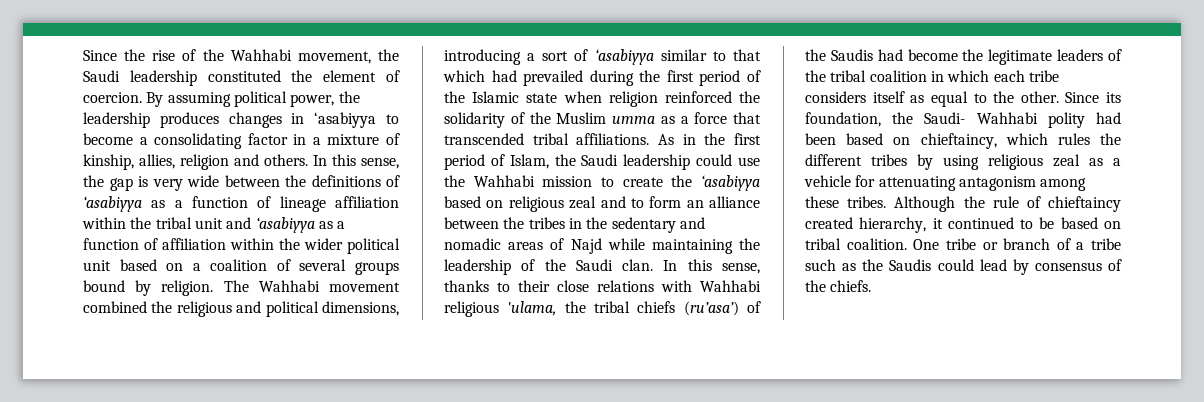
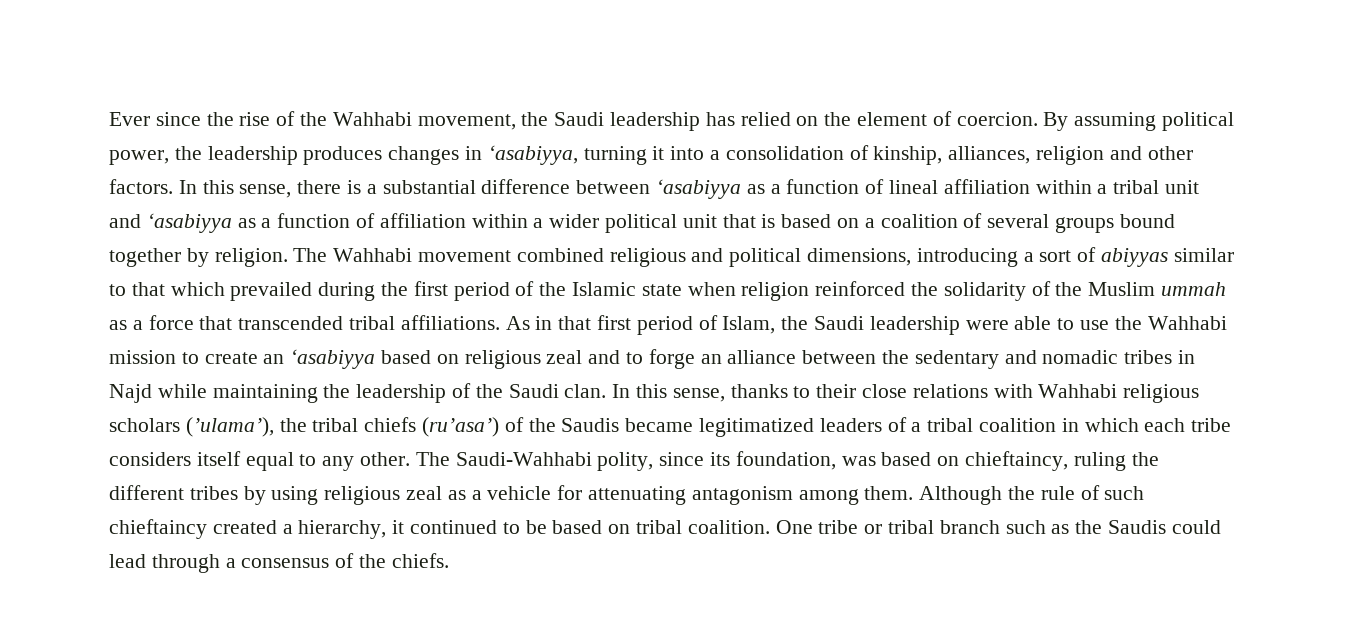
- Since the rise of the Wahhabi movement, the Saudi leadership constituted the element of coercion.
+ Ever since the rise of the Wahhabi movement, the Saudi leadership has relied on the element of coercion.
- By assuming political power, the leadership produces changes in ‘asabiyya to become a consolidating factor in a mixture of kinship, allies, religion and others. In this sense, the gap is very wide between the definitions of ‘asabiyya as a function of lineage affiliation within the tribal unit and ‘asabiyya as a function of affiliation within the wider political unit based on a coalition of several groups bound by religion.
+ By assuming political power, the leadership produces changes in ‘asabiyya, turning it into a consolidation of kinship, alliances, religion and other factors. In this sense, there is a substantial difference between ‘asabiyya as a function of lineal affiliation within a tribal unit and ‘asabiyya as a function of affiliation within a wider political unit that is based on a coalition of several groups bound together by religion.
- The Wahhabi movement combined the religious and political dimensions, introducing a sort of ‘asabiyya similar to that which had prevailed during the first period of the Islamic state when religion reinforced the solidarity of the Muslim umma as a force that transcended tribal affiliations.
+ The Wahhabi movement combined religious and political dimensions, introducing a sort of abiyyas similar to that which prevailed during the first period of the Islamic state when religion reinforced the solidarity of the Muslim ummah as a force that transcended tribal affiliations.
- As in the first period of Islam, the Saudi leadership could use the Wahhabi mission to create the ‘asabiyya based on religious zeal and to form an alliance between the tribes in the sedentary and nomadic areas of Najd while maintaining the leadership of the Saudi clan.
+ As in that first period of Islam, the Saudi leadership were able to use the Wahhabi mission to create an ‘asabiyya based on religious zeal and to forge an alliance between the sedentary and nomadic tribes in Najd while maintaining the leadership of the Saudi clan.
- In this sense, thanks to their close relations with Wahhabi religious 'ulama, the tribal chiefs (ru’asa’) of the Saudis had become the legitimate leaders of the tribal coalition in which each tribe considers itself as equal to the other. Since its foundation, the Saudi- Wahhabi polity had been based on chieftaincy, which rules the different tribes by using religious zeal as a vehicle for attenuating antagonism among these tribes.
+ In this sense, thanks to their close relations with Wahhabi religious scholars (’ulama’), the tribal chiefs (ru’asa’) of the Saudis became legitimatized leaders of a tribal coalition in which each tribe considers itself equal to any other. The Saudi-Wahhabi polity, since its foundation, was based on chieftaincy, ruling the different tribes by using religious zeal as a vehicle for attenuating antagonism among them.
- Although the rule of chieftaincy created hierarchy, it continued to be based on tribal coalition.
+ Although the rule of such chieftaincy created a hierarchy, it continued to be based on tribal coalition.
- One tribe or branch of a tribe such as the Saudis could lead by consensus of the chiefs.
+ One tribe or tribal branch such as the Saudis could lead through a consensus of the chiefs.

